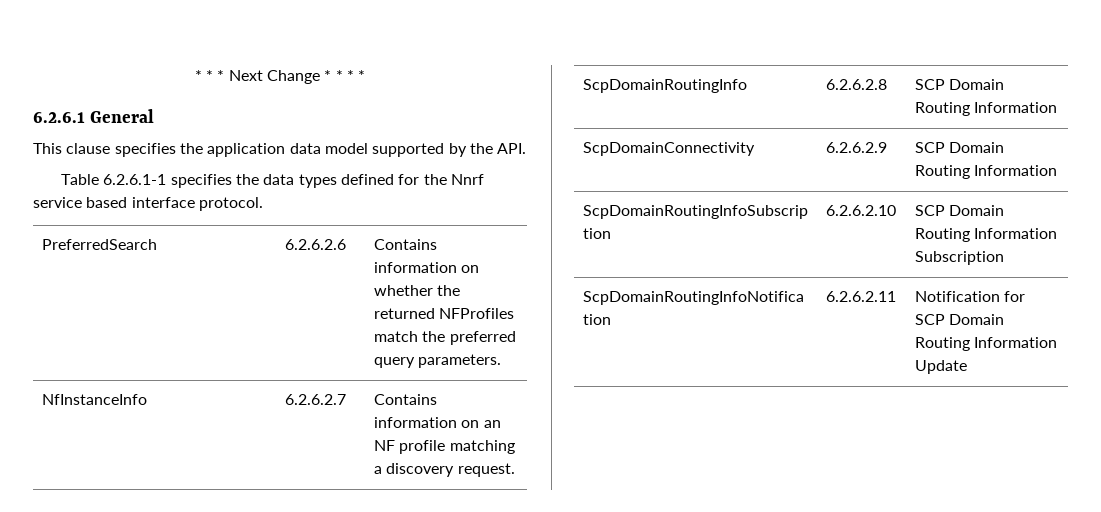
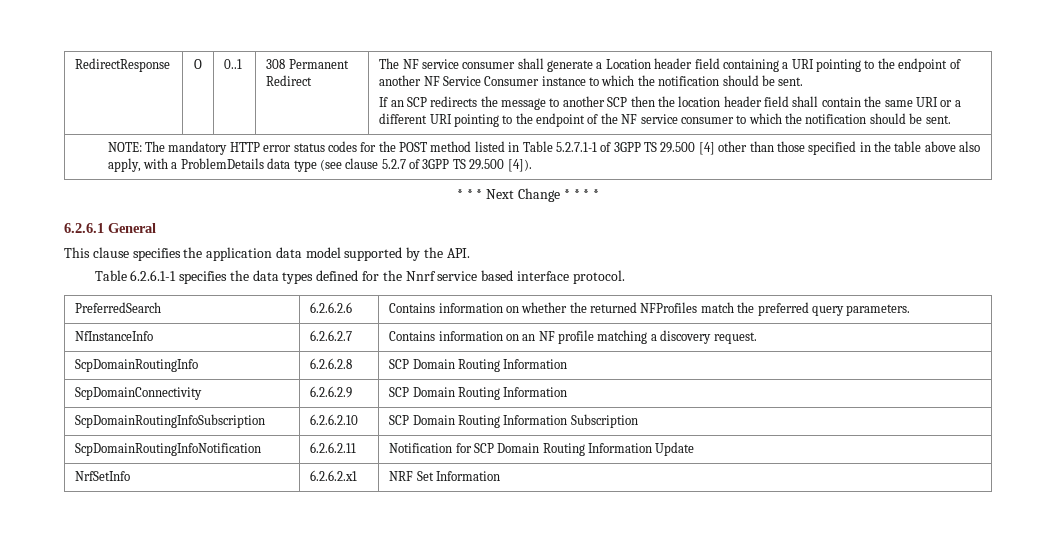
+ RedirectResponse | O | 0..1 | 308 Permanent Redirect | The NF service consumer shall generate a Location header field containing a URI pointing to the endpoint of another NF Service Consumer instance to which the notification should be sent.
+ If an SCP redirects the message to another SCP then the location header field shall contain the same URI or a different URI pointing to the endpoint of the NF service consumer to which the notification should be sent.
+ NOTE: The mandatory HTTP error status codes for the POST method listed in Table 5.2.7.1-1 of 3GPP TS 29.500 [4] other than those specified in the table above also apply, with a ProblemDetails data type (see clause 5.2.7 of 3GPP TS 29.500 [4]).
+ NrfSetInfo | 6.2.6.2.x1 | NRF Set Information

